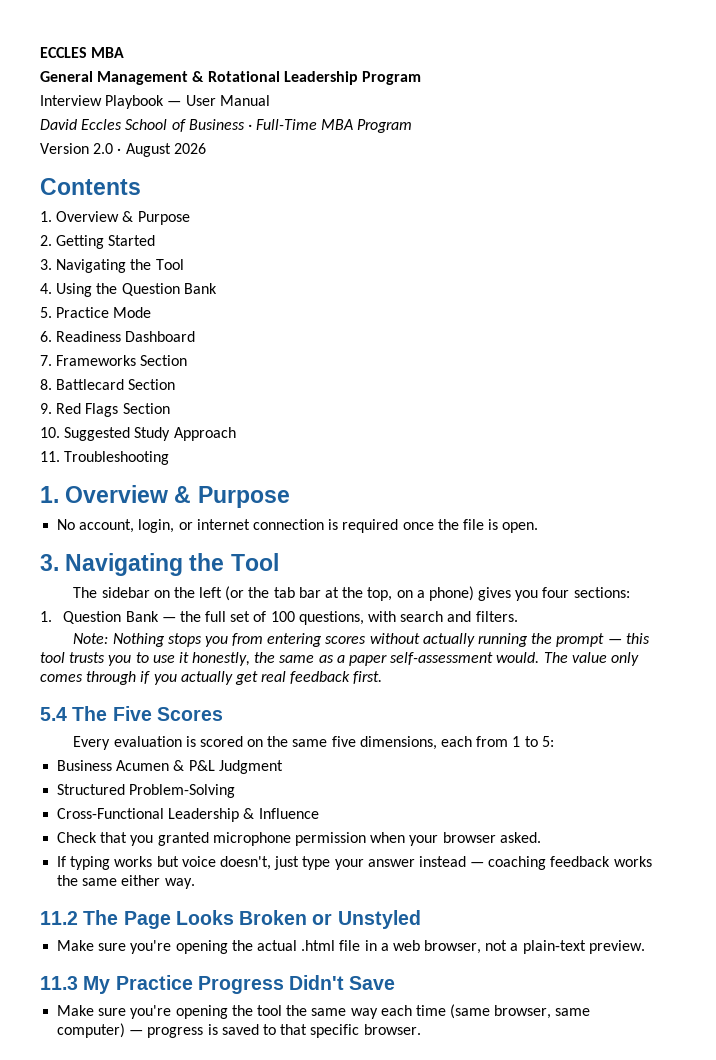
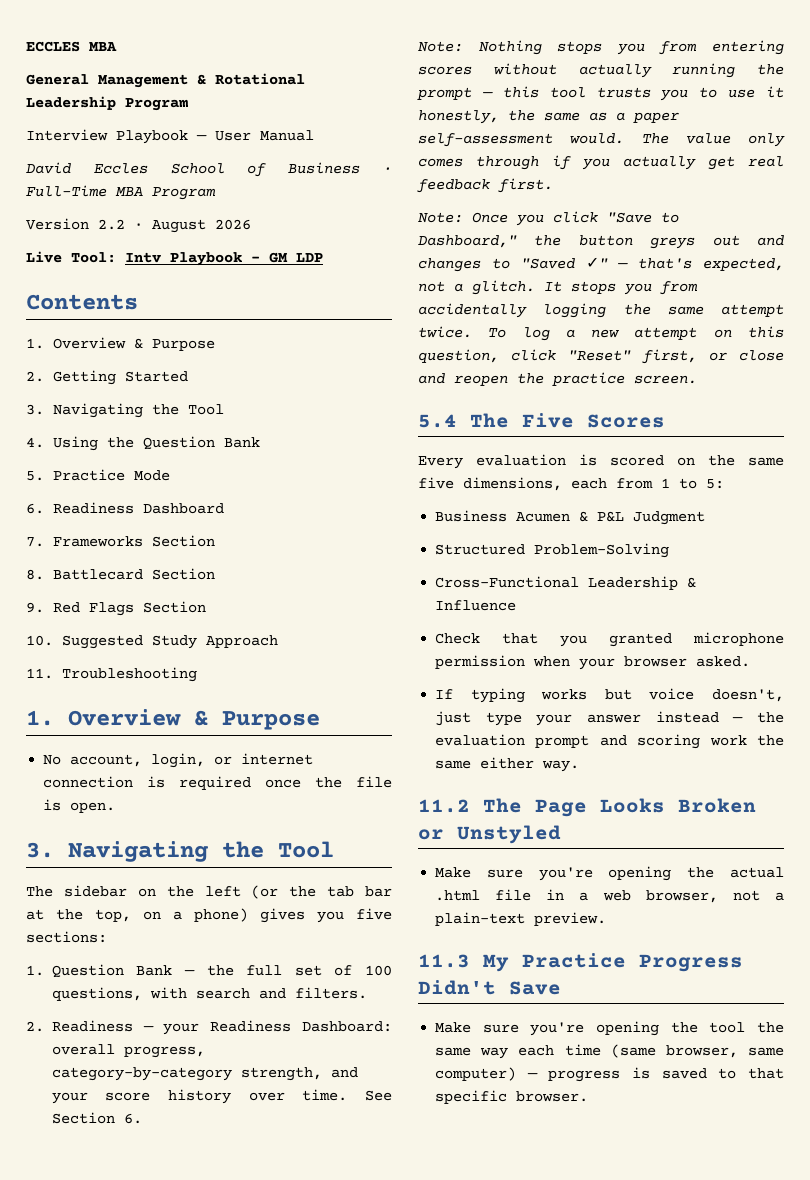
- Version 2.0 · August 2026
+ Version 2.2 · August 2026
+ Live Tool: Intv Playbook - GM LDP
- The sidebar on the left (or the tab bar at the top, on a phone) gives you four sections:
+ The sidebar on the left (or the tab bar at the top, on a phone) gives you five sections:
+ 2. Readiness — your Readiness Dashboard: overall progress, category-by-category strength, and your score history over time. See Section 6.
+ Note: Once you click "Save to Dashboard," the button greys out and changes to "Saved ✓" — that's expected, not a glitch. It stops you from accidentally logging the same attempt twice. To log a new attempt on this question, click "Reset" first, or close and reopen the practice screen.
- If typing works but voice doesn't, just type your answer instead — coaching feedback works the same either way.
+ If typing works but voice doesn't, just type your answer instead — the evaluation prompt and scoring work the same either way.

